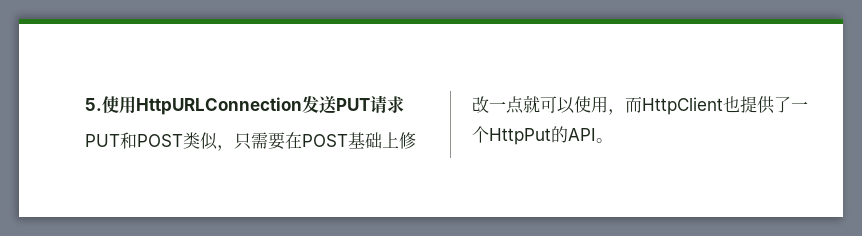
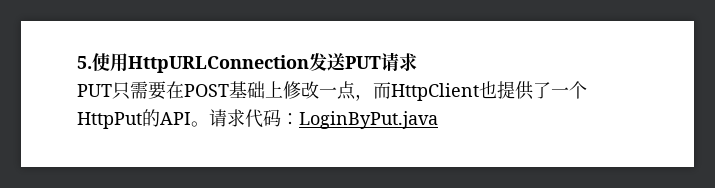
- PUT和POST类似，只需要在POST基础上修改一点就可以使用，而HttpClient也提供了一个HttpPut的API。
+ PUT只需要在POST基础上修改一点，而HttpClient也提供了一个HttpPut的API。
+ 请求代码：LoginByPut.java

